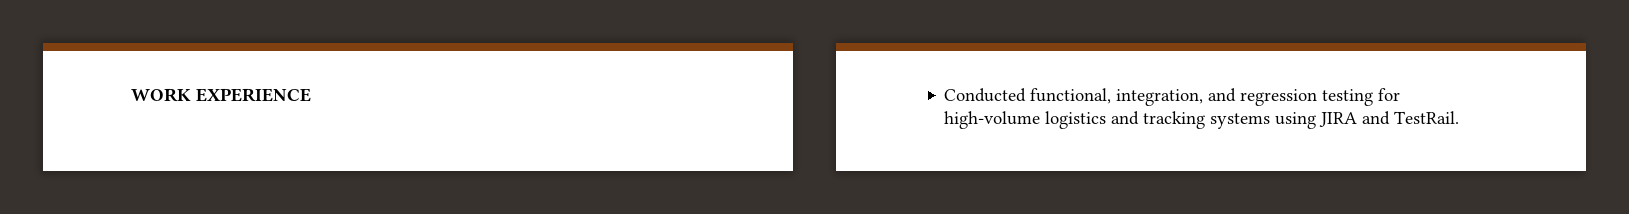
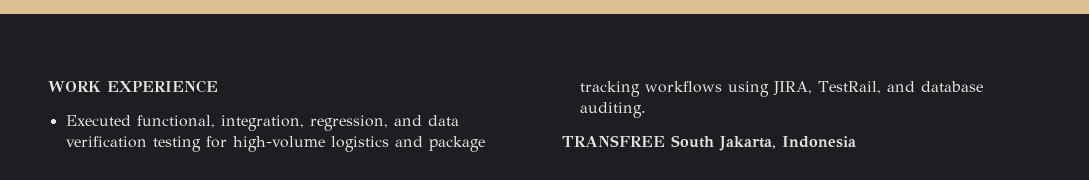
- Conducted functional, integration, and regression testing for high-volume logistics and tracking systems using JIRA and TestRail.
+ Executed functional, integration, regression, and data verification testing for high-volume logistics and package tracking workflows using JIRA, TestRail, and database auditing.
+ TRANSFREE South Jakarta, Indonesia

